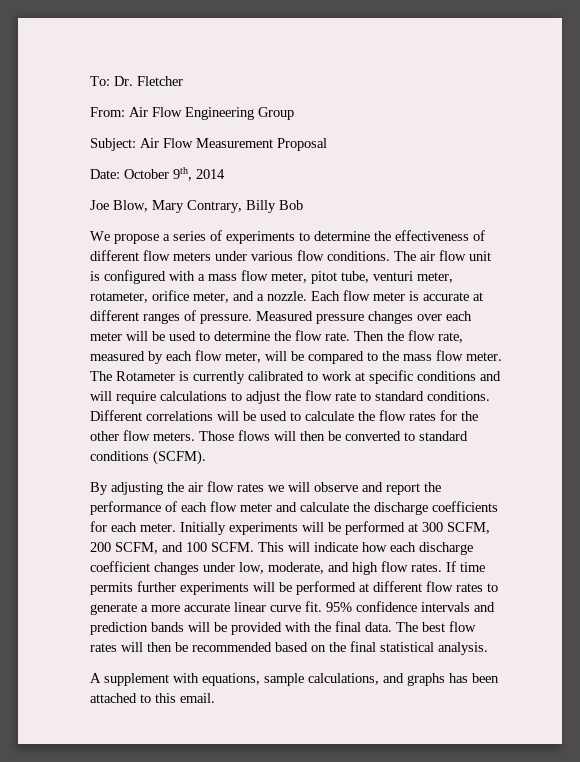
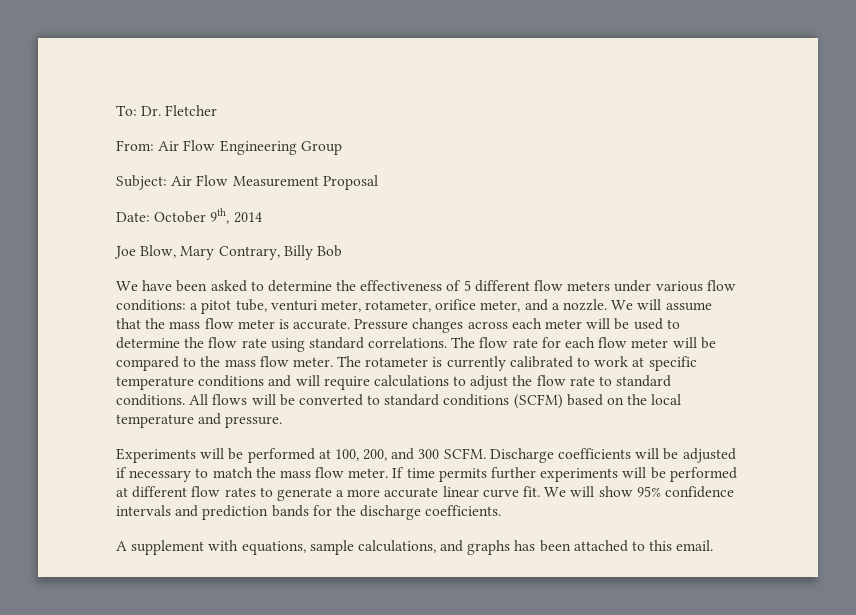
- We propose a series of experiments to determine the effectiveness of different flow meters under various flow conditions. The air flow unit is configured with a mass flow meter, pitot tube, venturi meter, rotameter, orifice meter, and a nozzle.
+ We have been asked to determine the effectiveness of 5 different flow meters under various flow conditions: a pitot tube, venturi meter, rotameter, orifice meter, and a nozzle.
- Each flow meter is accurate at different ranges of pressure. Measured pressure changes over each meter will be used to determine the flow rate. Then the flow rate, measured by each flow meter, will be compared to the mass flow meter.
+ We will assume that the mass flow meter is accurate. Pressure changes across each meter will be used to determine the flow rate using standard correlations. The flow rate for each flow meter will be compared to the mass flow meter.
- The Rotameter is currently calibrated to work at specific conditions and will require calculations to adjust the flow rate to standard conditions.
+ The rotameter is currently calibrated to work at specific temperature conditions and will require calculations to adjust the flow rate to standard conditions.
- Different correlations will be used to calculate the flow rates for the other flow meters. Those flows will then be converted to standard conditions (SCFM).
- By adjusting the air flow rates we will observe and report the performance of each flow meter and calculate the discharge coefficients for each meter. Initially experiments will be performed at 300 SCFM, 200 SCFM, and 100 SCFM. This will indicate how each discharge coefficient changes under low, moderate, and high flow rates.
+ All flows will be converted to standard conditions (SCFM) based on the local temperature and pressure.
+ Experiments will be performed at 100, 200, and 300 SCFM. Discharge coefficients will be adjusted if necessary to match the mass flow meter.
- 95% confidence intervals and prediction bands will be provided with the final data. The best flow rates will then be recommended based on the final statistical analysis.
+ We will show 95% confidence intervals and prediction bands for the discharge coefficients.

